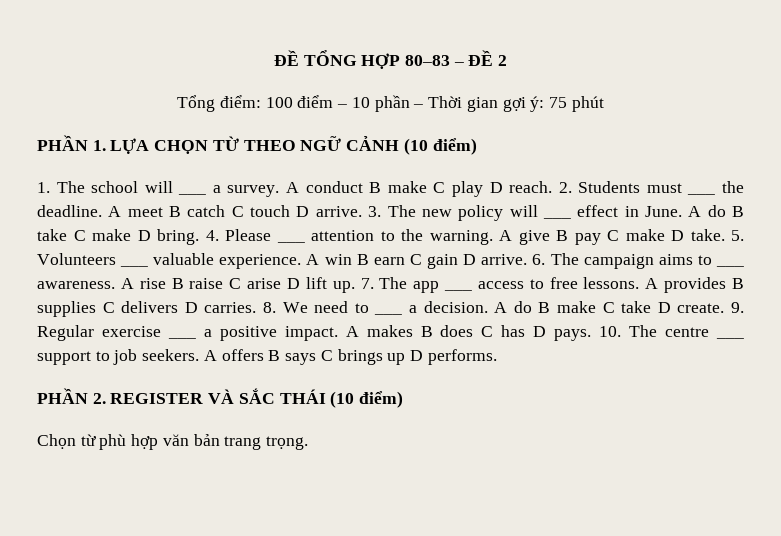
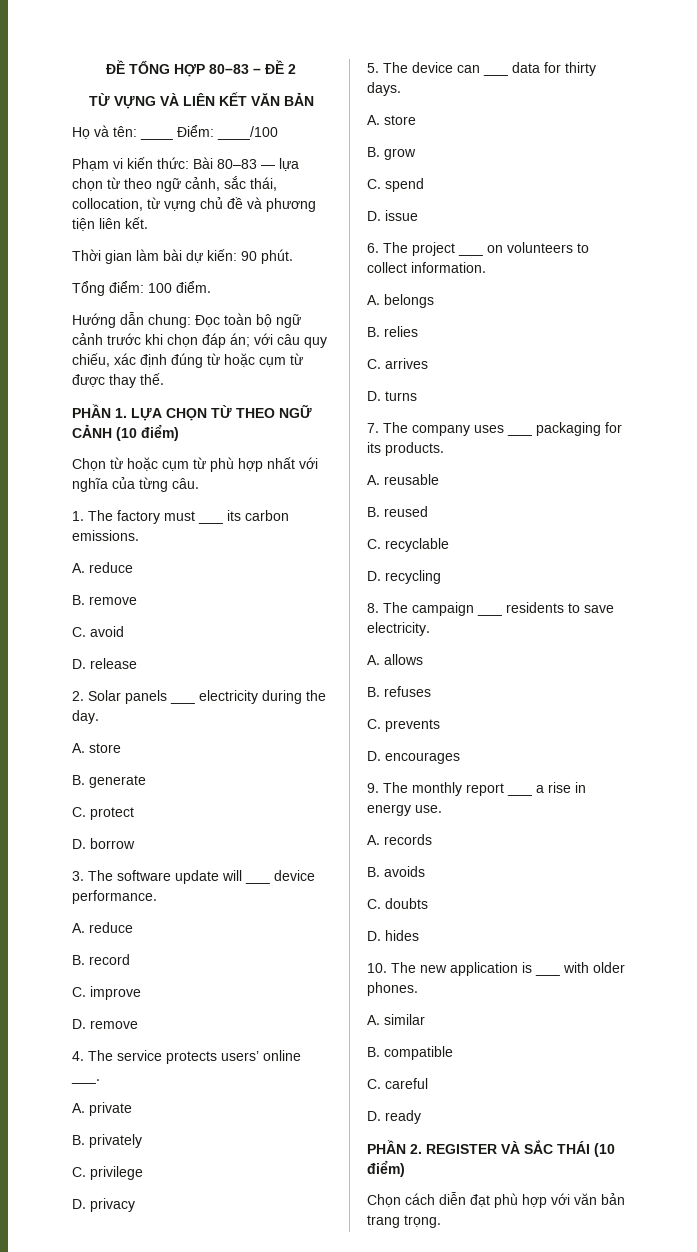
- Tổng điểm: 100 điểm – 10 phần – Thời gian gợi ý: 75 phút
+ TỪ VỰNG VÀ LIÊN KẾT VĂN BẢN
+ Họ và tên: ____ Điểm: ____/100
+ Phạm vi kiến thức: Bài 80–83 — lựa chọn từ theo ngữ cảnh, sắc thái, collocation, từ vựng chủ đề và phương tiện liên kết.
+ Thời gian làm bài dự kiến: 90 phút.
+ Tổng điểm: 100 điểm.
+ Hướng dẫn chung: Đọc toàn bộ ngữ cảnh trước khi chọn đáp án; với câu quy chiếu, xác định đúng từ hoặc cụm từ được thay thế.
- 1. The school will ___ a survey. A conduct B make C play D reach. 2. Students must ___ the deadline. A meet B catch C touch D arrive. 3. The new policy will ___ effect in June. A do B take C make D bring. 4. Please ___ attention to the warning. A give B pay C make D take. 5. Volunteers ___ valuable experience. A win B earn C gain D arrive. 6. The campaign aims to ___ awareness. A rise B raise C arise D lift up. 7. The app ___ access to free lessons. A provides B supplies C delivers D carries. 8. We need to ___ a decision. A do B make C take D create. 9. Regular exercise ___ a positive impact. A makes B does C has D pays. 10. The centre ___ support to job seekers. A offers B says C brings up D performs.
+ Chọn từ hoặc cụm từ phù hợp nhất với nghĩa của từng câu.
+ 1. The factory must ___ its carbon emissions.
+ A. reduce
+ B. remove
+ C. avoid
+ D. release
+ 2. Solar panels ___ electricity during the day.
+ A. store
+ B. generate
+ C. protect
+ D. borrow
+ 3. The software update will ___ device performance.
+ A. reduce
+ B. record
+ C. improve
+ D. remove
+ 4. The service protects users’ online ___.
+ A. private
+ B. privately
+ C. privilege
+ D. privacy
+ 5. The device can ___ data for thirty days.
+ A. store
+ B. grow
+ C. spend
+ D. issue
+ 6. The project ___ on volunteers to collect information.
+ A. belongs
+ B. relies
+ C. arrives
+ D. turns
+ 7. The company uses ___ packaging for its products.
+ A. reusable
+ B. reused
+ C. recyclable
+ D. recycling
+ 8. The campaign ___ residents to save electricity.
+ A. allows
+ B. refuses
+ C. prevents
+ D. encourages
+ 9. The monthly report ___ a rise in energy use.
+ A. records
+ B. avoids
+ C. doubts
+ D. hides
+ 10. The new application is ___ with older phones.
+ A. similar
+ B. compatible
+ C. careful
+ D. ready
- Chọn từ phù hợp văn bản trang trọng.
+ Chọn cách diễn đạt phù hợp với văn bản trang trọng.

